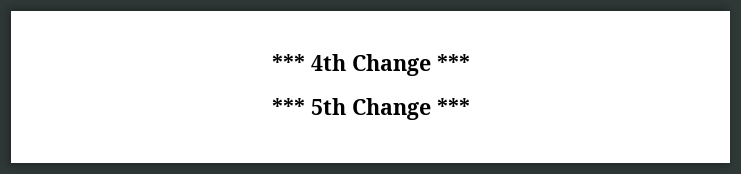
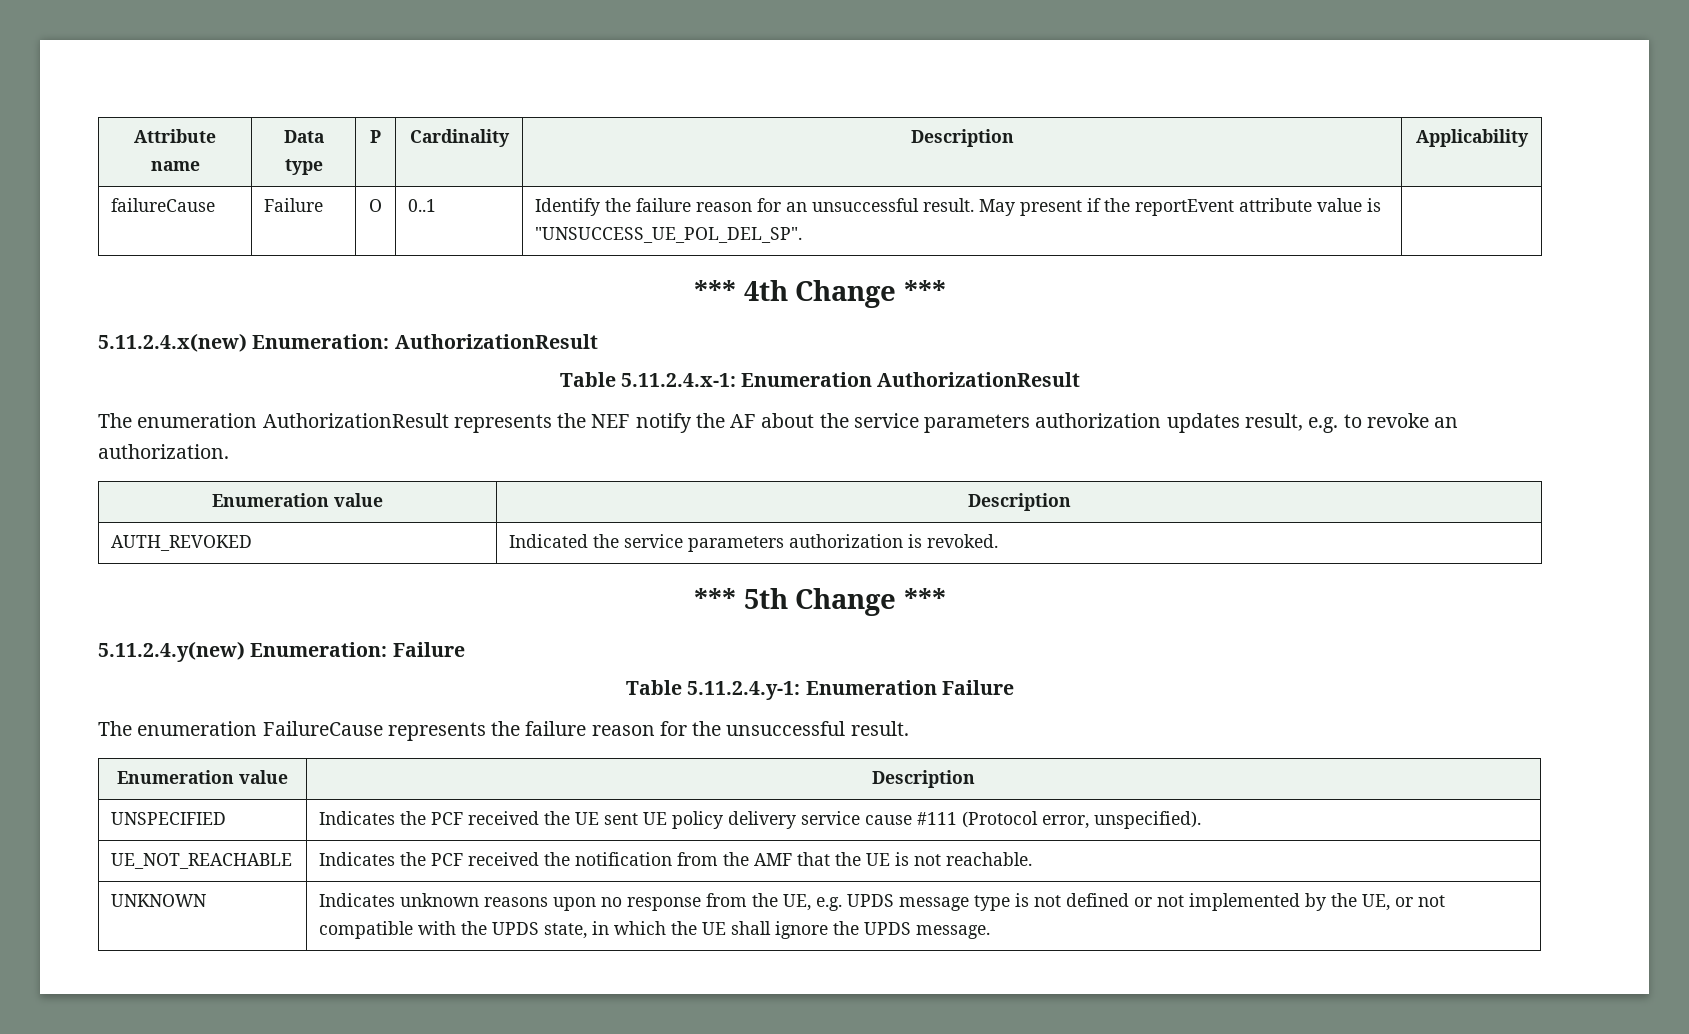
+ Attribute name | Data type | P | Cardinality | Description | Applicability
+ failureCause | Failure | O | 0..1 | Identify the failure reason for an unsuccessful result. May present if the reportEvent attribute value is "UNSUCCESS_UE_POL_DEL_SP". |
  *** 4th Change ***
+ 5.11.2.4.x(new) Enumeration: AuthorizationResult
+ Table 5.11.2.4.x-1: Enumeration AuthorizationResult
+ The enumeration AuthorizationResult represents the NEF notify the AF about the service parameters authorization updates result, e.g. to revoke an authorization.
+ Enumeration value | Description
+ AUTH_REVOKED | Indicated the service parameters authorization is revoked.
  *** 5th Change ***
+ 5.11.2.4.y(new) Enumeration: Failure
+ Table 5.11.2.4.y-1: Enumeration Failure
+ The enumeration FailureCause represents the failure reason for the unsuccessful result.
+ Enumeration value | Description
+ UNSPECIFIED | Indicates the PCF received the UE sent UE policy delivery service cause #111 (Protocol error, unspecified).
+ UE_NOT_REACHABLE | Indicates the PCF received the notification from the AMF that the UE is not reachable.
+ UNKNOWN | Indicates unknown reasons upon no response from the UE, e.g. UPDS message type is not defined or not implemented by the UE, or not compatible with the UPDS state, in which the UE shall ignore the UPDS message.

